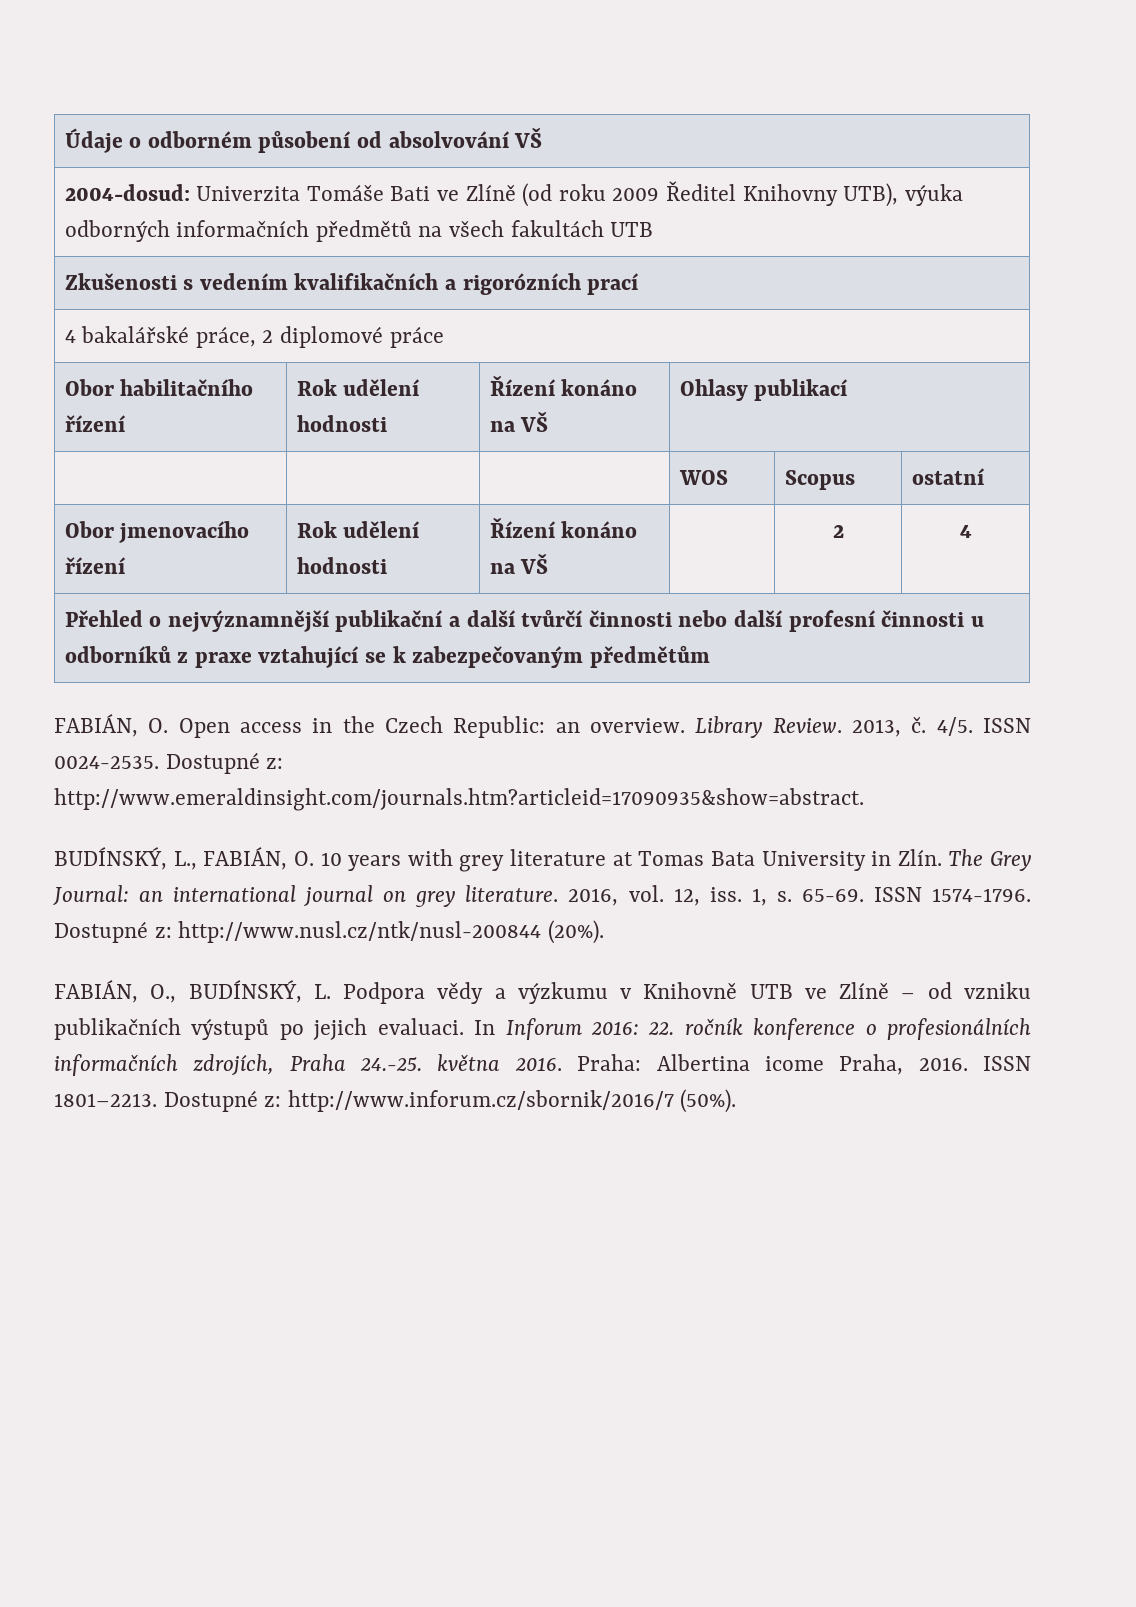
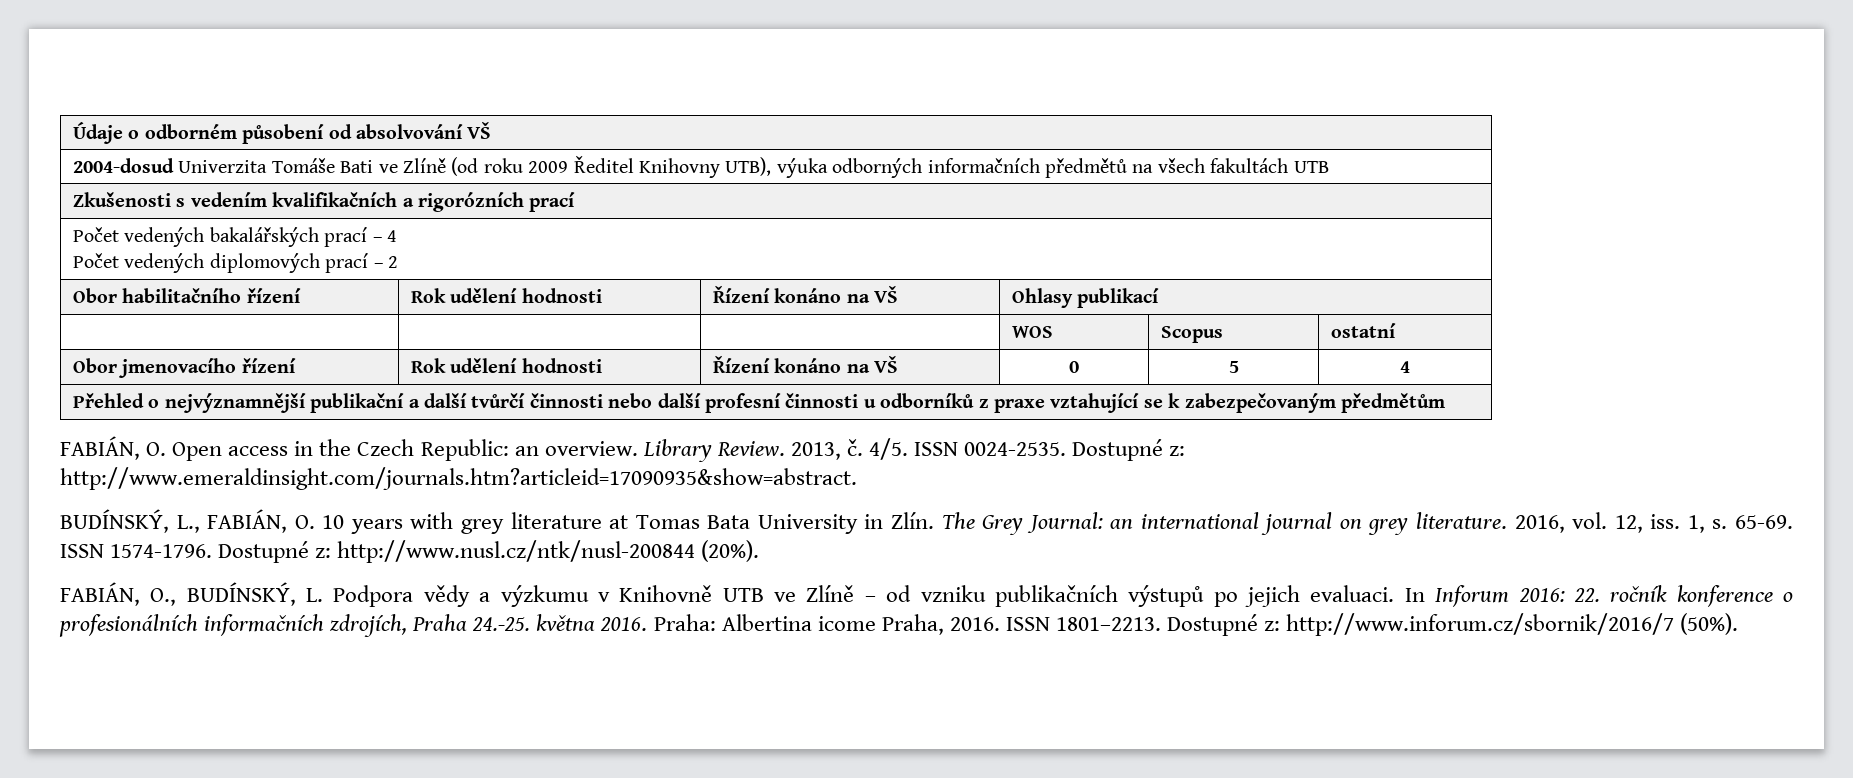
- 2004-dosud: Univerzita Tomáše Bati ve Zlíně (od roku 2009 Ředitel Knihovny UTB), výuka odborných informačních předmětů na všech fakultách UTB
+ 2004-dosud Univerzita Tomáše Bati ve Zlíně (od roku 2009 Ředitel Knihovny UTB), výuka odborných informačních předmětů na všech fakultách UTB
- 4 bakalářské práce, 2 diplomové práce
+ Počet vedených bakalářských prací – 4
+ Počet vedených diplomových prací – 2
- Obor jmenovacího řízení | Rok udělení hodnosti | Řízení konáno na VŠ | | 2 | 4
+ Obor jmenovacího řízení | Rok udělení hodnosti | Řízení konáno na VŠ | 0 | 5 | 4

